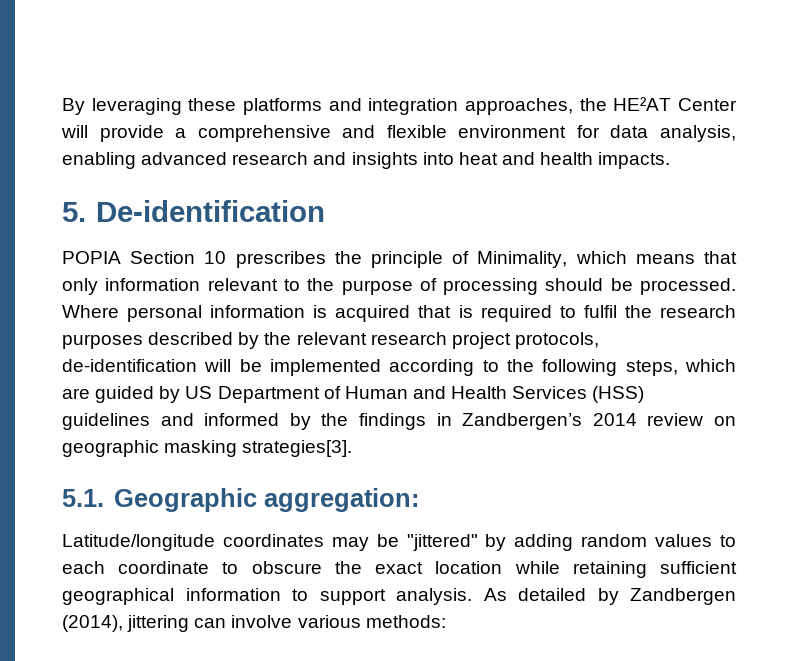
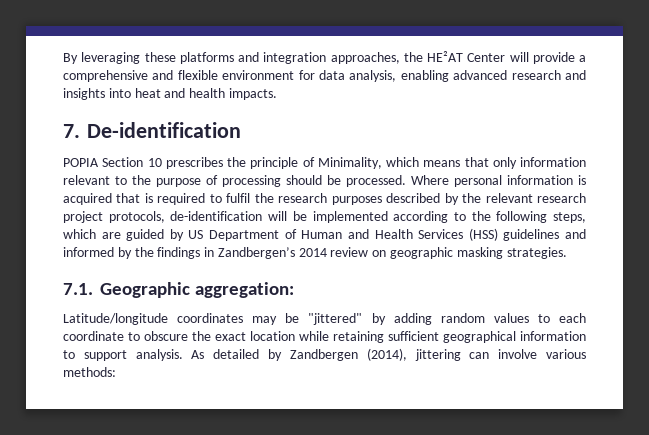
- 5. De-identification
+ 7. De-identification
- Where personal information is acquired that is required to fulfil the research purposes described by the relevant research project protocols, de-identification will be implemented according to the following steps, which are guided by US Department of Human and Health Services (HSS) guidelines and informed by the findings in Zandbergen’s 2014 review on geographic masking strategies[3].
- 5.1. Geographic aggregation:
+ Where personal information is acquired that is required to fulfil the research purposes described by the relevant research project protocols, de-identification will be implemented according to the following steps, which are guided by US Department of Human and Health Services (HSS) guidelines and informed by the findings in Zandbergen’s 2014 review on geographic masking strategies.
+ 7.1. Geographic aggregation:

